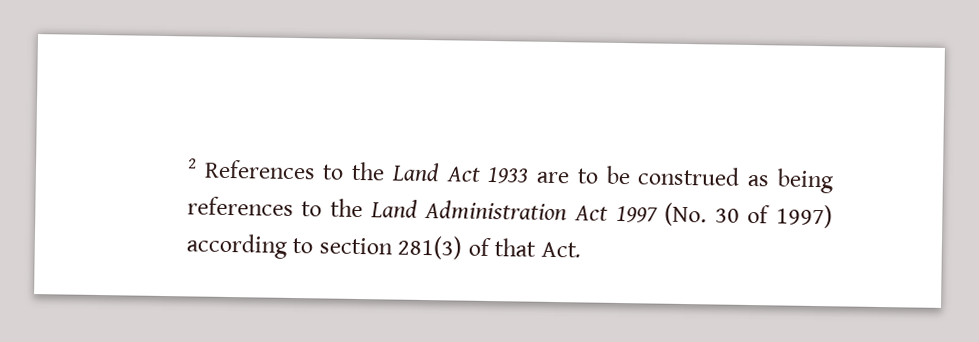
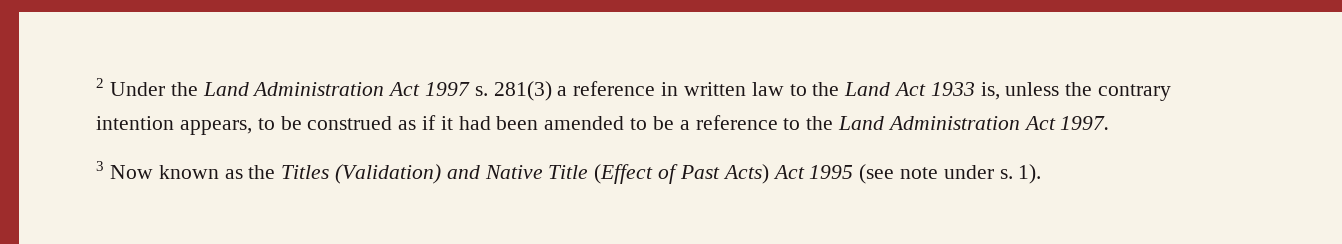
- 2 References to the Land Act 1933 are to be construed as being references to the Land Administration Act 1997 (No. 30 of 1997) according to section 281(3) of that Act.
+ 2 Under the Land Administration Act 1997 s. 281(3) a reference in written law to the Land Act 1933 is, unless the contrary intention appears, to be construed as if it had been amended to be a reference to the Land Administration Act 1997.
+ 3 Now known as the Titles (Validation) and Native Title (Effect of Past Acts) Act 1995 (see note under s. 1).

